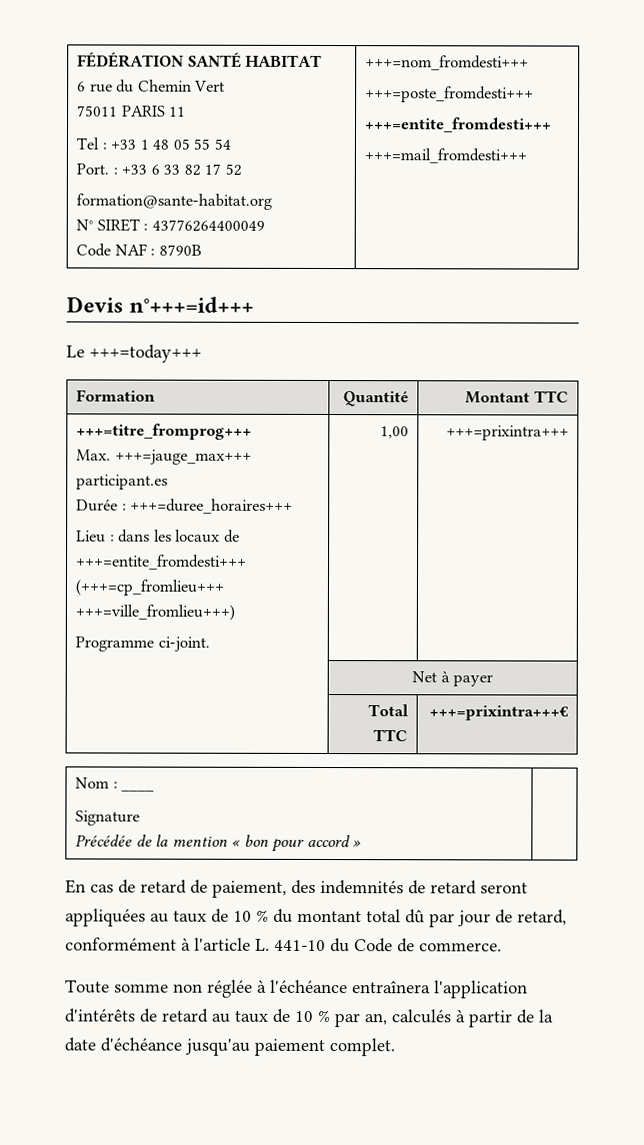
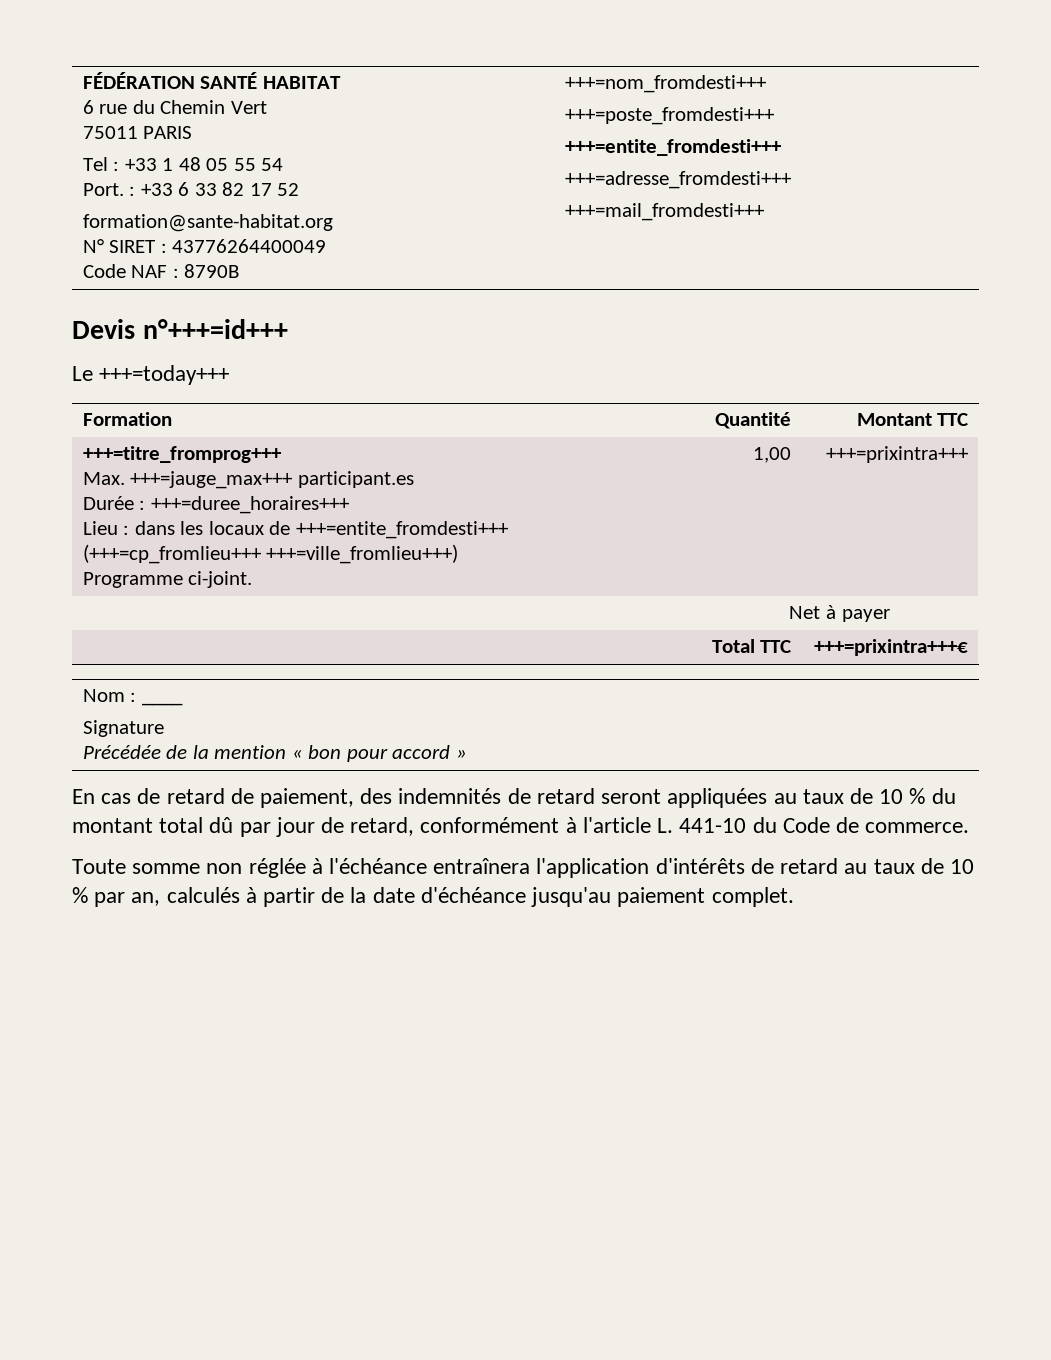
  FÉDÉRATION SANTÉ HABITAT
  6 rue du Chemin Vert
- 75011 PARIS 11
+ 75011 PARIS
  Tel : +33 1 48 05 55 54
  Port. : +33 6 33 82 17 52
  formation@sante-habitat.org
  N° SIRET : 43776264400049
  Code NAF : 8790B | +++=nom_fromdesti+++
  +++=poste_fromdesti+++
  +++=entite_fromdesti+++
+ +++=adresse_fromdesti+++

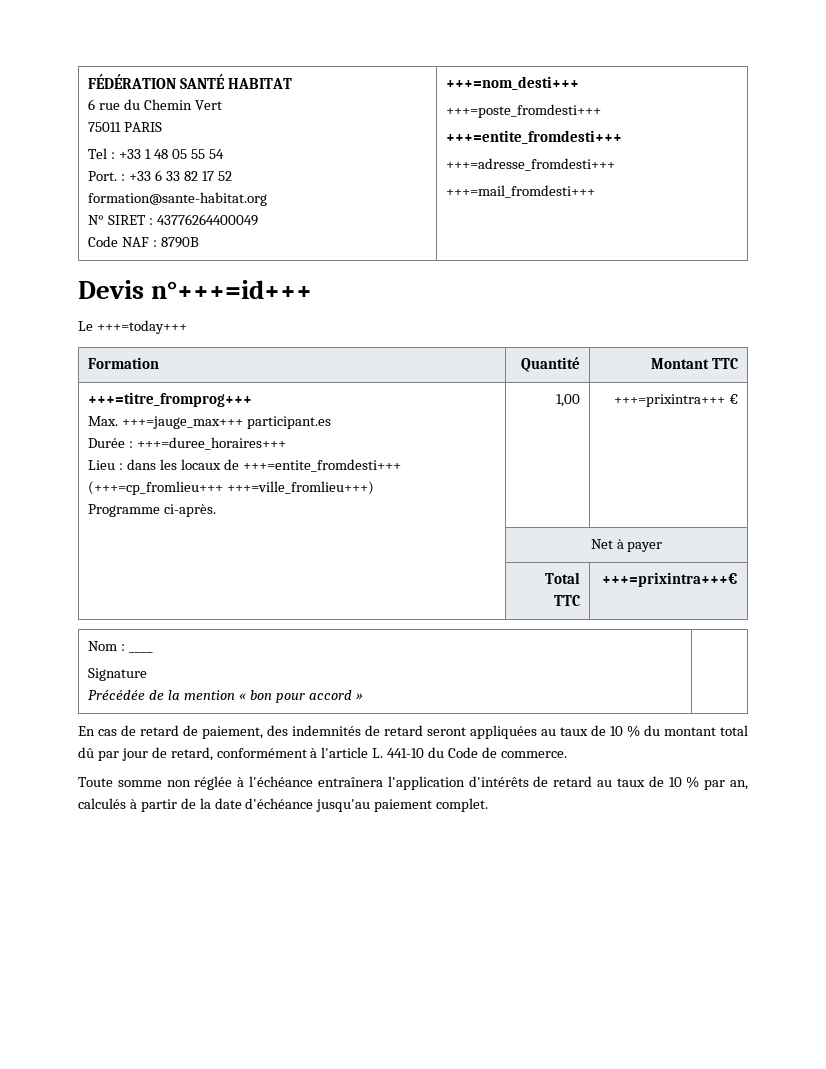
  FÉDÉRATION SANTÉ HABITAT
  6 rue du Chemin Vert
  75011 PARIS
  Tel : +33 1 48 05 55 54
  Port. : +33 6 33 82 17 52
  formation@sante-habitat.org
  N° SIRET : 43776264400049
- Code NAF : 8790B | +++=nom_fromdesti+++
+ Code NAF : 8790B | +++=nom_desti+++
  +++=titre_fromprog+++
  Max. +++=jauge_max+++ participant.es
  Durée : +++=duree_horaires+++
  Lieu : dans les locaux de +++=entite_fromdesti+++ (+++=cp_fromlieu+++ +++=ville_fromlieu+++)
- Programme ci-joint. | 1,00 | +++=prixintra+++
+ Programme ci-après. | 1,00 | +++=prixintra+++ €

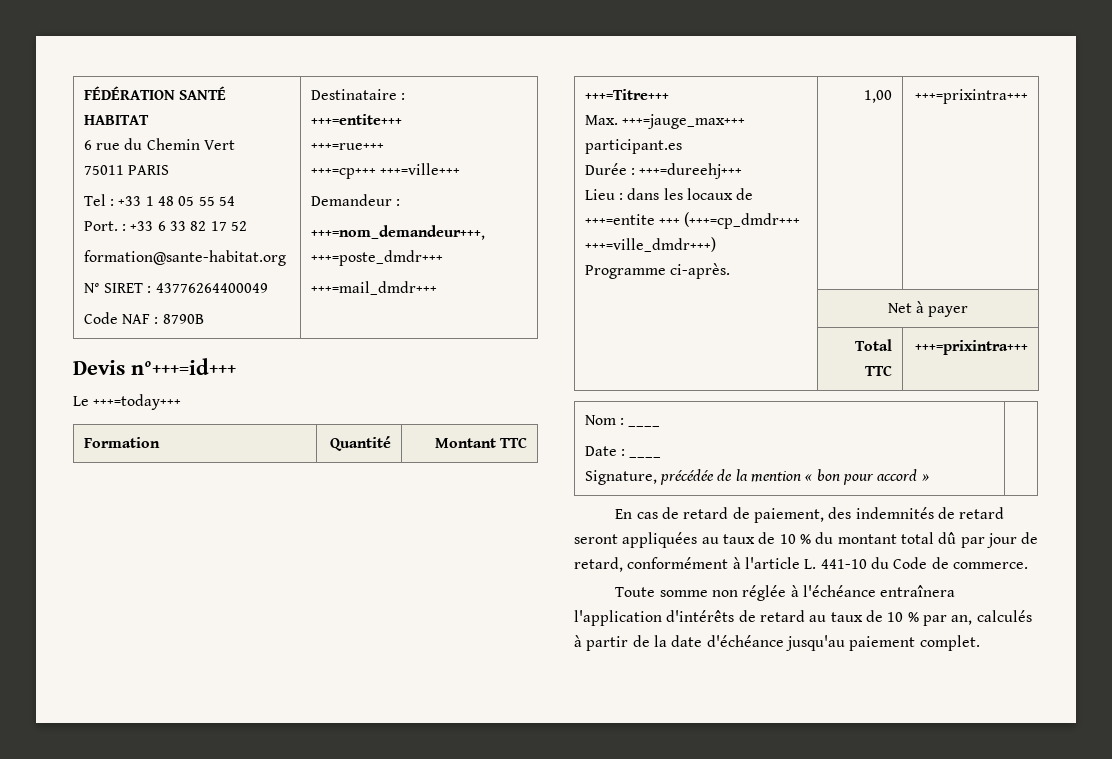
- +++=nom_desti+++
- +++=poste_fromdesti+++
- +++=entite_fromdesti+++
- +++=adresse_fromdesti+++
- +++=mail_fromdesti+++
+ Destinataire :
+ +++=entite+++
+ +++=rue+++
+ +++=cp+++ +++=ville+++
+ Demandeur :
+ +++=nom_demandeur+++, +++=poste_dmdr+++
+ +++=mail_dmdr+++
- +++=titre_fromprog+++
+ +++=Titre+++
  Max. +++=jauge_max+++ participant.es
- Durée : +++=duree_horaires+++
- Lieu : dans les locaux de +++=entite_fromdesti+++ (+++=cp_fromlieu+++ +++=ville_fromlieu+++)
- Programme ci-après. | 1,00 | +++=prixintra+++ €
+ Durée : +++=dureehj+++
+ Lieu : dans les locaux de +++=entite +++ (+++=cp_dmdr+++ +++=ville_dmdr+++)
+ Programme ci-après. | 1,00 | +++=prixintra+++
- | Total TTC | +++=prixintra+++€
+ | Total TTC | +++=prixintra+++
  Nom : ____
- Signature
- Précédée de la mention « bon pour accord » |
+ Date : ____
+ Signature, précédée de la mention « bon pour accord » |

